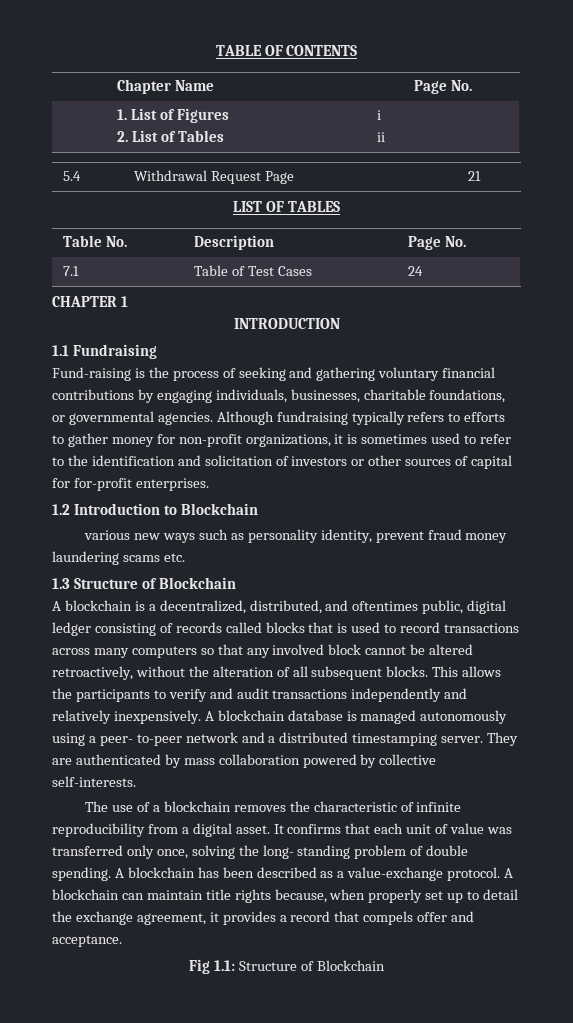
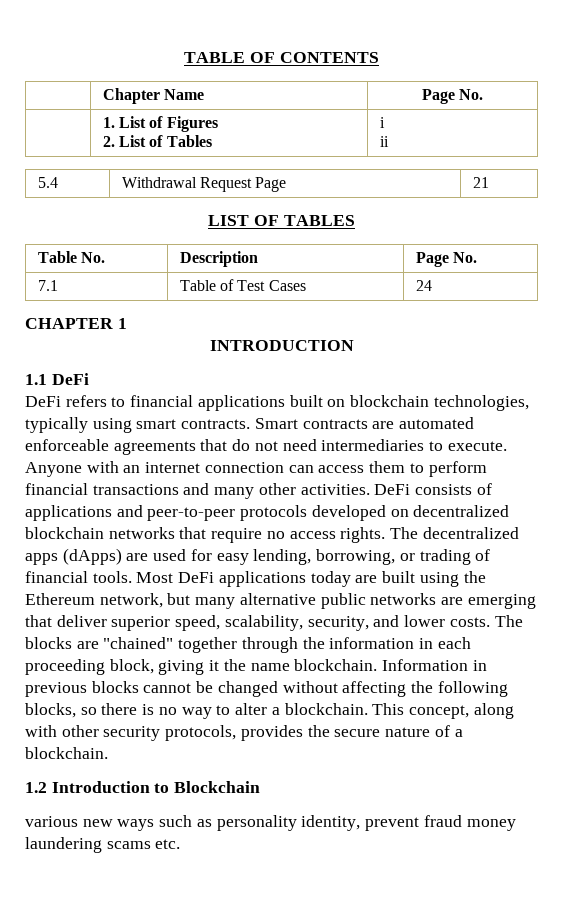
- 1.1 Fundraising
- Fund-raising is the process of seeking and gathering voluntary financial contributions by engaging individuals, businesses, charitable foundations, or governmental agencies. Although fundraising typically refers to efforts to gather money for non-profit organizations, it is sometimes used to refer to the identification and solicitation of investors or other sources of capital for for-profit enterprises.
+ 1.1 DeFi
+ DeFi refers to financial applications built on blockchain technologies, typically using smart contracts. Smart contracts are automated enforceable agreements that do not need intermediaries to execute. Anyone with an internet connection can access them to perform financial transactions and many other activities. DeFi consists of applications and peer-to-peer protocols developed on decentralized blockchain networks that require no access rights. The decentralized apps (dApps) are used for easy lending, borrowing, or trading of financial tools. Most DeFi applications today are built using the Ethereum network, but many alternative public networks are emerging that deliver superior speed, scalability, security, and lower costs. The blocks are "chained" together through the information in each proceeding block, giving it the name blockchain. Information in previous blocks cannot be changed without affecting the following blocks, so there is no way to alter a blockchain. This concept, along with other security protocols, provides the secure nature of a blockchain.
- 1.3 Structure of Blockchain
- A blockchain is a decentralized, distributed, and oftentimes public, digital ledger consisting of records called blocks that is used to record transactions across many computers so that any involved block cannot be altered retroactively, without the alteration of all subsequent blocks. This allows the participants to verify and audit transactions independently and relatively inexpensively. A blockchain database is managed autonomously using a peer- to-peer network and a distributed timestamping server. They are authenticated by mass collaboration powered by collective self-interests.
- The use of a blockchain removes the characteristic of infinite reproducibility from a digital asset. It confirms that each unit of value was transferred only once, solving the long- standing problem of double spending. A blockchain has been described as a value-exchange protocol. A blockchain can maintain title rights because, when properly set up to detail the exchange agreement, it provides a record that compels offer and acceptance.
- Fig 1.1: Structure of Blockchain

